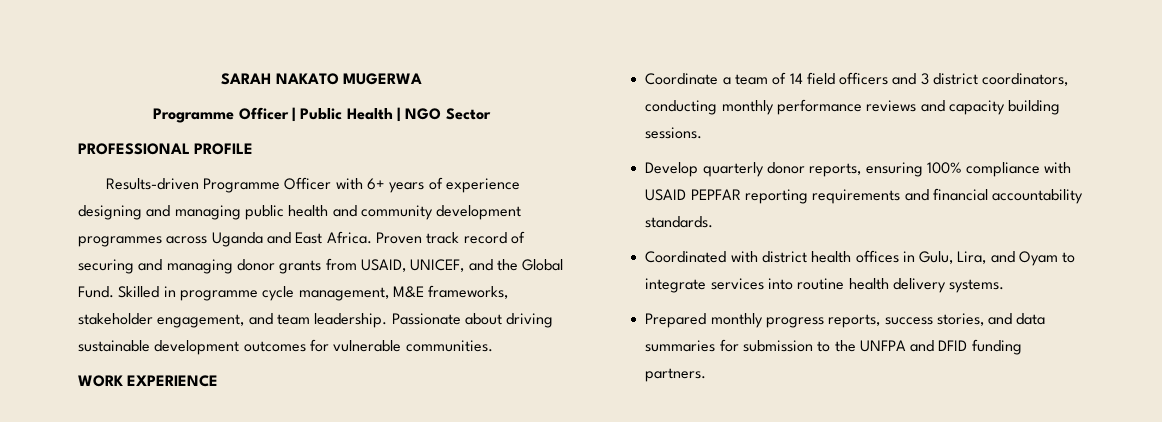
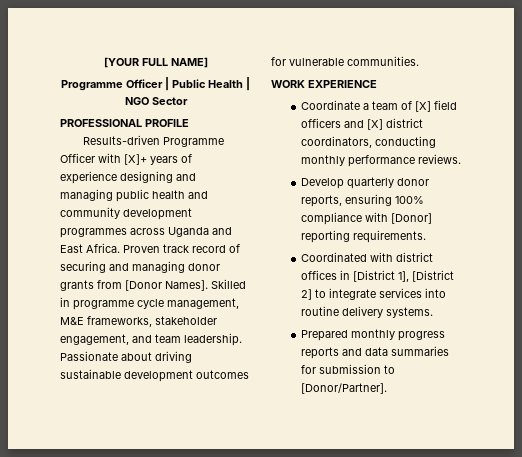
- SARAH NAKATO MUGERWA
+ [YOUR FULL NAME]
- Results-driven Programme Officer with 6+ years of experience designing and managing public health and community development programmes across Uganda and East Africa.
+ Results-driven Programme Officer with [X]+ years of experience designing and managing public health and community development programmes across Uganda and East Africa.
- Proven track record of securing and managing donor grants from USAID, UNICEF, and the Global Fund.
+ Proven track record of securing and managing donor grants from [Donor Names].
- Coordinate a team of 14 field officers and 3 district coordinators, conducting monthly performance reviews and capacity building sessions.
+ Coordinate a team of [X] field officers and [X] district coordinators, conducting monthly performance reviews.
- Develop quarterly donor reports, ensuring 100% compliance with USAID PEPFAR reporting requirements and financial accountability standards.
+ Develop quarterly donor reports, ensuring 100% compliance with [Donor] reporting requirements.
- Coordinated with district health offices in Gulu, Lira, and Oyam to integrate services into routine health delivery systems.
+ Coordinated with district offices in [District 1], [District 2] to integrate services into routine delivery systems.
- Prepared monthly progress reports, success stories, and data summaries for submission to the UNFPA and DFID funding partners.
+ Prepared monthly progress reports and data summaries for submission to [Donor/Partner].

